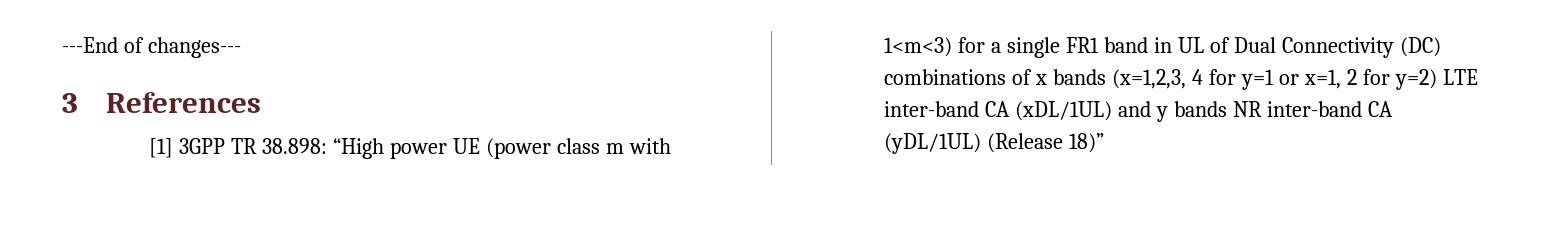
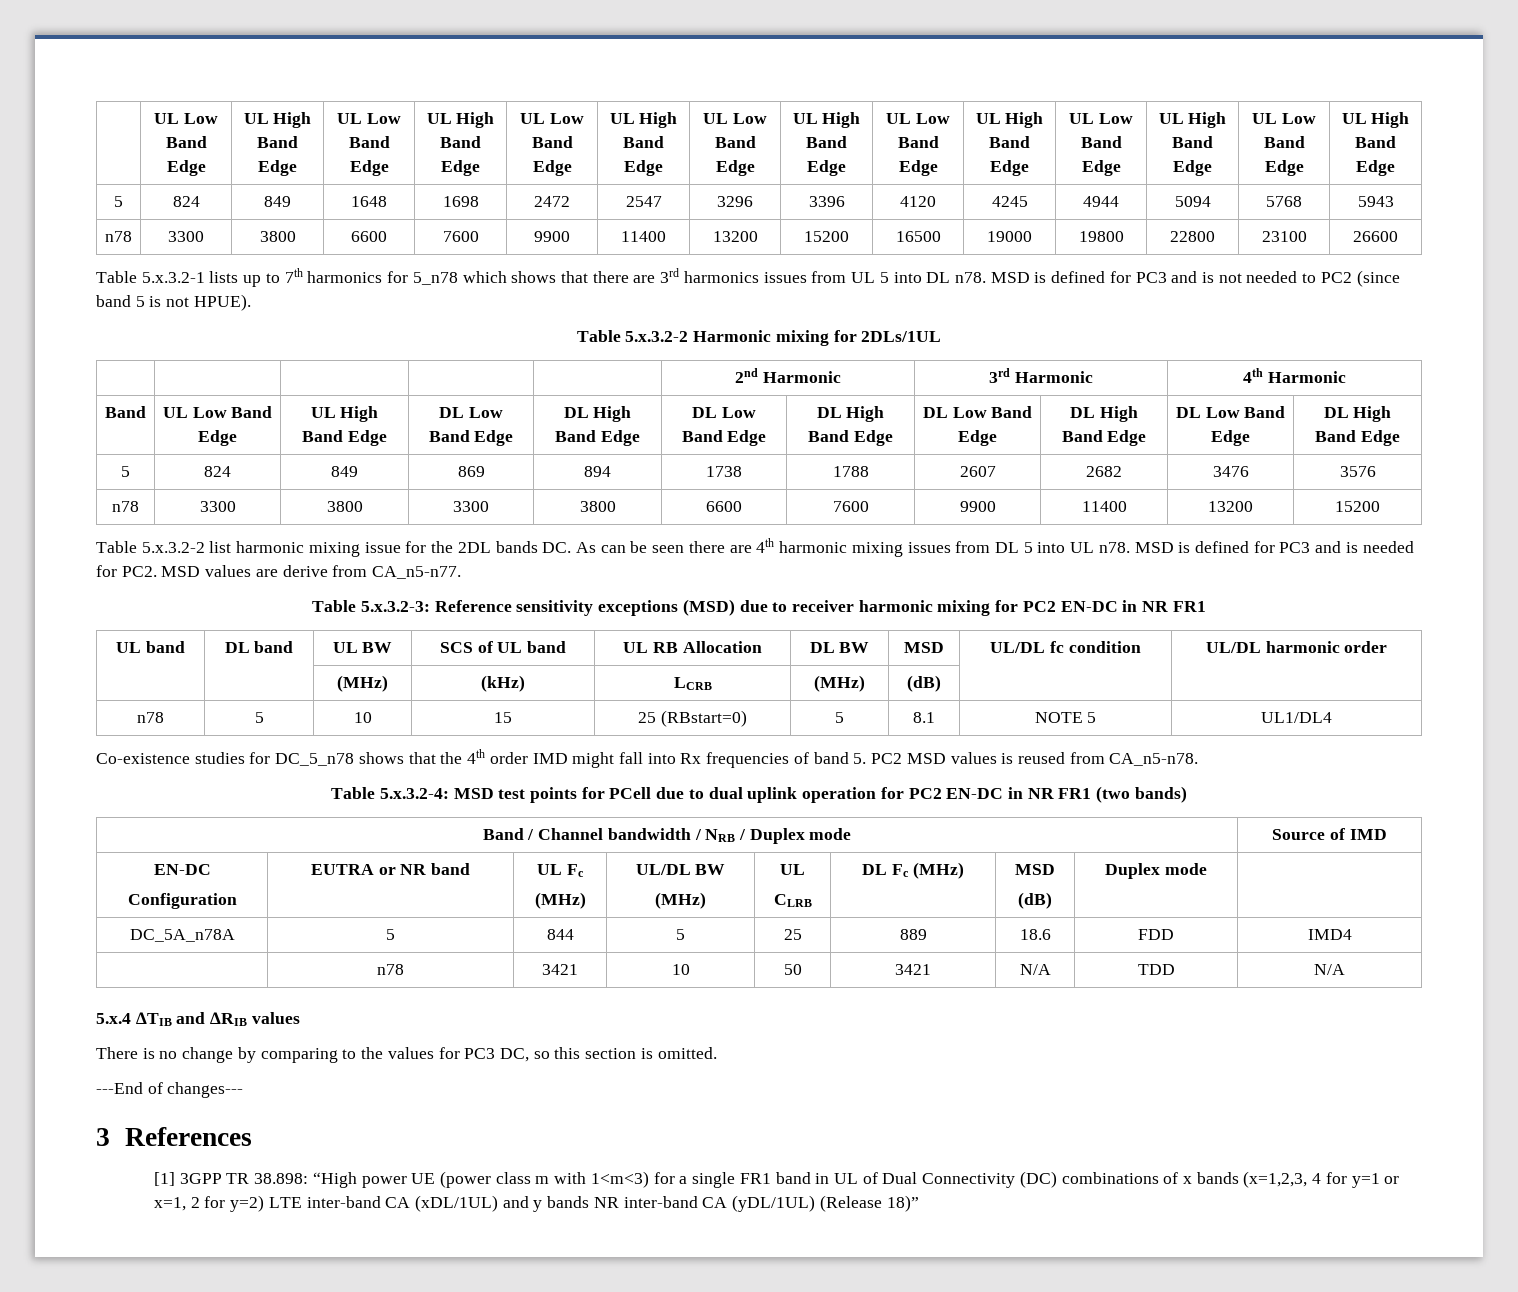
+ UL Low Band Edge | UL High Band Edge | UL Low Band Edge | UL High Band Edge | UL Low Band Edge | UL High Band Edge | UL Low Band Edge | UL High Band Edge | UL Low Band Edge | UL High Band Edge | UL Low Band Edge | UL High Band Edge | UL Low Band Edge | UL High Band Edge
+ 5 | 824 | 849 | 1648 | 1698 | 2472 | 2547 | 3296 | 3396 | 4120 | 4245 | 4944 | 5094 | 5768 | 5943
+ n78 | 3300 | 3800 | 6600 | 7600 | 9900 | 11400 | 13200 | 15200 | 16500 | 19000 | 19800 | 22800 | 23100 | 26600
+ Table 5.x.3.2-1 lists up to 7th harmonics for 5_n78 which shows that there are 3rd harmonics issues from UL 5 into DL n78. MSD is defined for PC3 and is not needed to PC2 (since band 5 is not HPUE).
+ Table 5.x.3.2-2 Harmonic mixing for 2DLs/1UL
+ | | | | | 2nd Harmonic | 3rd Harmonic | 4th Harmonic
+ Band | UL Low Band Edge | UL High Band Edge | DL Low Band Edge | DL High Band Edge | DL Low Band Edge | DL High Band Edge | DL Low Band Edge | DL High Band Edge | DL Low Band Edge | DL High Band Edge
+ 5 | 824 | 849 | 869 | 894 | 1738 | 1788 | 2607 | 2682 | 3476 | 3576
+ n78 | 3300 | 3800 | 3300 | 3800 | 6600 | 7600 | 9900 | 11400 | 13200 | 15200
+ Table 5.x.3.2-2 list harmonic mixing issue for the 2DL bands DC. As can be seen there are 4th harmonic mixing issues from DL 5 into UL n78. MSD is defined for PC3 and is needed for PC2. MSD values are derive from CA_n5-n77.
+ Table 5.x.3.2-3: Reference sensitivity exceptions (MSD) due to receiver harmonic mixing for PC2 EN-DC in NR FR1
+ UL band | DL band | UL BW | SCS of UL band | UL RB Allocation | DL BW | MSD | UL/DL fc condition | UL/DL harmonic order
+ | | (MHz) | (kHz) | LCRB | (MHz) | (dB) | |
+ n78 | 5 | 10 | 15 | 25 (RBstart=0) | 5 | 8.1 | NOTE 5 | UL1/DL4
+ Co-existence studies for DC_5_n78 shows that the 4th order IMD might fall into Rx frequencies of band 5. PC2 MSD values is reused from CA_n5-n78.
+ Table 5.x.3.2-4: MSD test points for PCell due to dual uplink operation for PC2 EN-DC in NR FR1 (two bands)
+ Band / Channel bandwidth / NRB / Duplex mode | Source of IMD
+ EN-DC
+ Configuration | EUTRA or NR band | UL Fc
+ (MHz) | UL/DL BW
+ (MHz) | UL
+ CLRB | DL Fc (MHz) | MSD
+ (dB) | Duplex mode |
+ DC_5A_n78A | 5 | 844 | 5 | 25 | 889 | 18.6 | FDD | IMD4
+ | n78 | 3421 | 10 | 50 | 3421 | N/A | TDD | N/A
+ 5.x.4 ∆TIB and ∆RIB values
+ There is no change by comparing to the values for PC3 DC, so this section is omitted.

